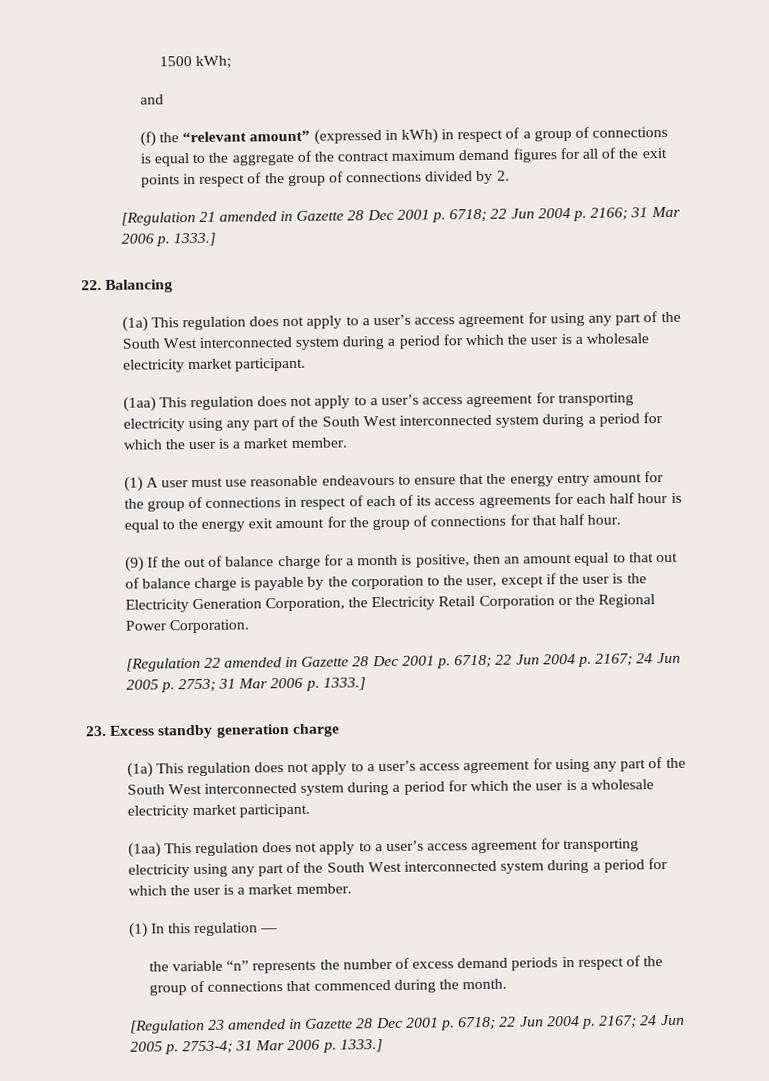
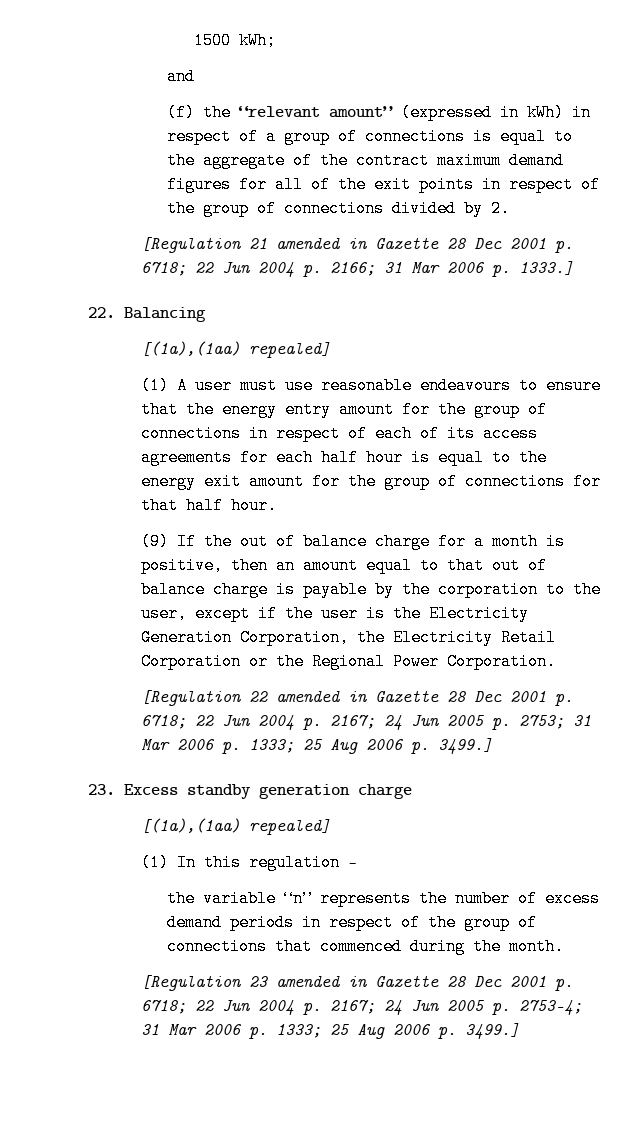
  22. Balancing
- (1a) This regulation does not apply to a user’s access agreement for using any part of the South West interconnected system during a period for which the user is a wholesale electricity market participant.
- (1aa) This regulation does not apply to a user’s access agreement for transporting electricity using any part of the South West interconnected system during a period for which the user is a market member.
+ [(1a),(1aa) repealed]
- [Regulation 22 amended in Gazette 28 Dec 2001 p. 6718; 22 Jun 2004 p. 2167; 24 Jun 2005 p. 2753; 31 Mar 2006 p. 1333.]
+ [Regulation 22 amended in Gazette 28 Dec 2001 p. 6718; 22 Jun 2004 p. 2167; 24 Jun 2005 p. 2753; 31 Mar 2006 p. 1333; 25 Aug 2006 p. 3499.]
  23. Excess standby generation charge
- (1a) This regulation does not apply to a user’s access agreement for using any part of the South West interconnected system during a period for which the user is a wholesale electricity market participant.
- (1aa) This regulation does not apply to a user’s access agreement for transporting electricity using any part of the South West interconnected system during a period for which the user is a market member.
+ [(1a),(1aa) repealed]
- [Regulation 23 amended in Gazette 28 Dec 2001 p. 6718; 22 Jun 2004 p. 2167; 24 Jun 2005 p. 2753-4; 31 Mar 2006 p. 1333.]
+ [Regulation 23 amended in Gazette 28 Dec 2001 p. 6718; 22 Jun 2004 p. 2167; 24 Jun 2005 p. 2753-4; 31 Mar 2006 p. 1333; 25 Aug 2006 p. 3499.]

